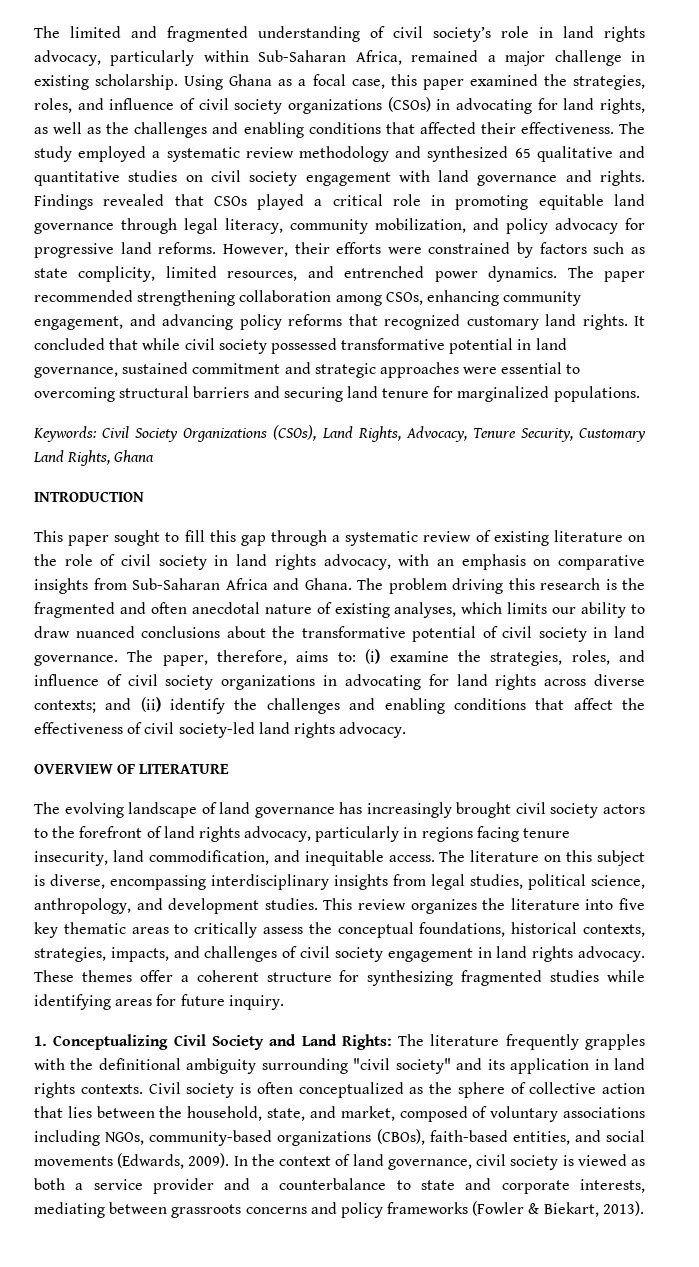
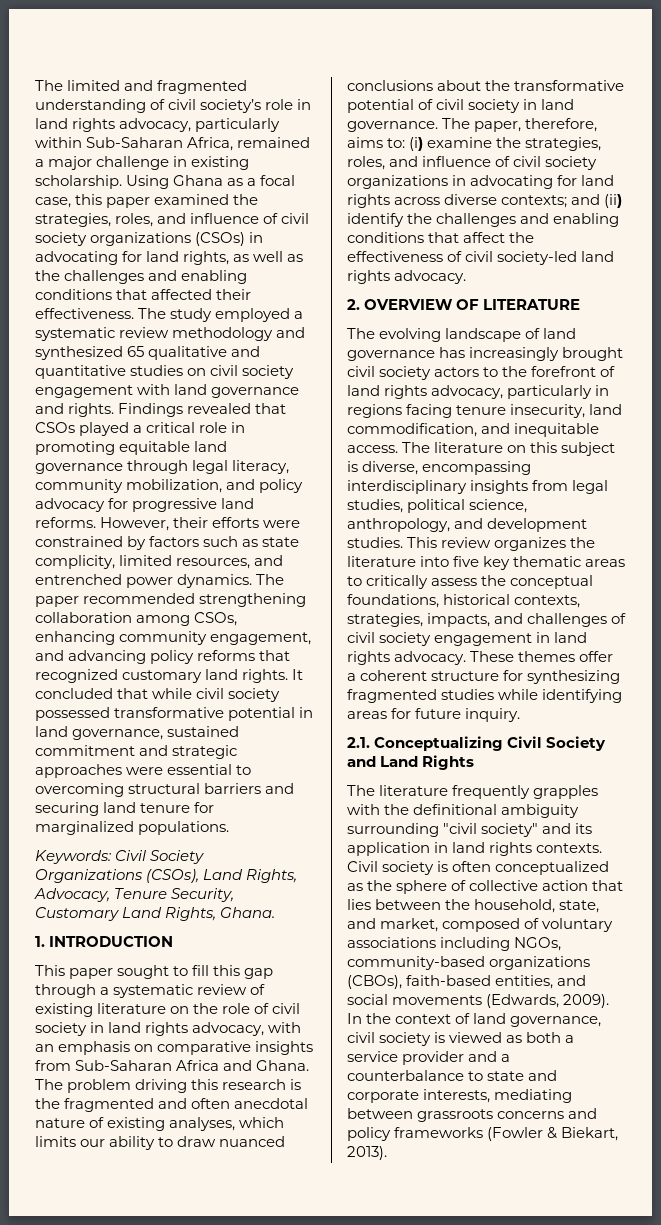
- Keywords: Civil Society Organizations (CSOs), Land Rights, Advocacy, Tenure Security, Customary Land Rights, Ghana
- INTRODUCTION
+ Keywords: Civil Society Organizations (CSOs), Land Rights, Advocacy, Tenure Security, Customary Land Rights, Ghana.
+ 1. INTRODUCTION
- OVERVIEW OF LITERATURE
+ 2. OVERVIEW OF LITERATURE
- 1. Conceptualizing Civil Society and Land Rights: The literature frequently grapples with the definitional ambiguity surrounding "civil society" and its application in land rights contexts.
+ 2.1. Conceptualizing Civil Society and Land Rights
+ The literature frequently grapples with the definitional ambiguity surrounding "civil society" and its application in land rights contexts.

